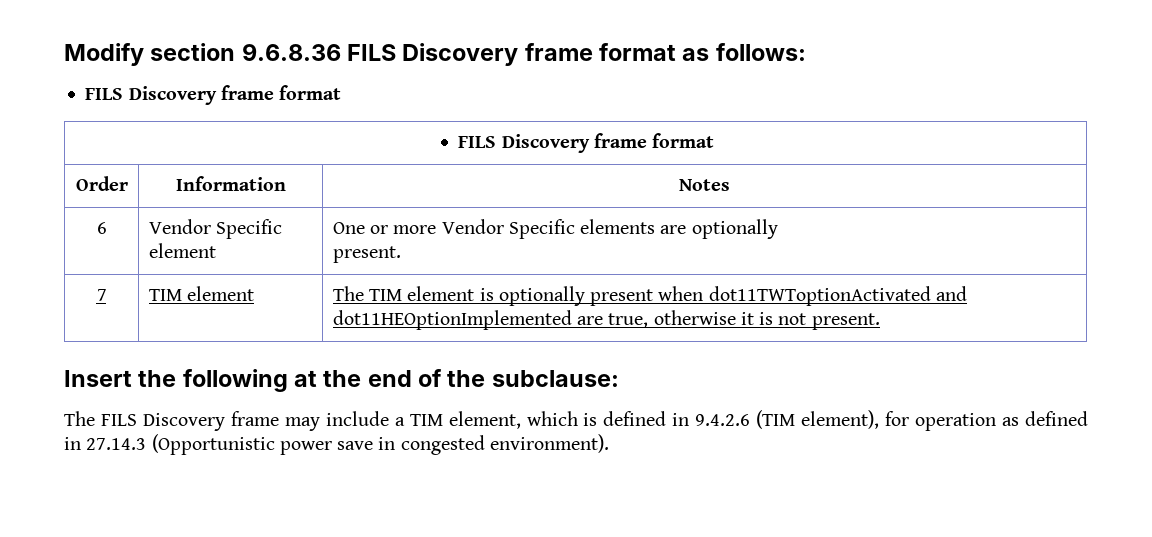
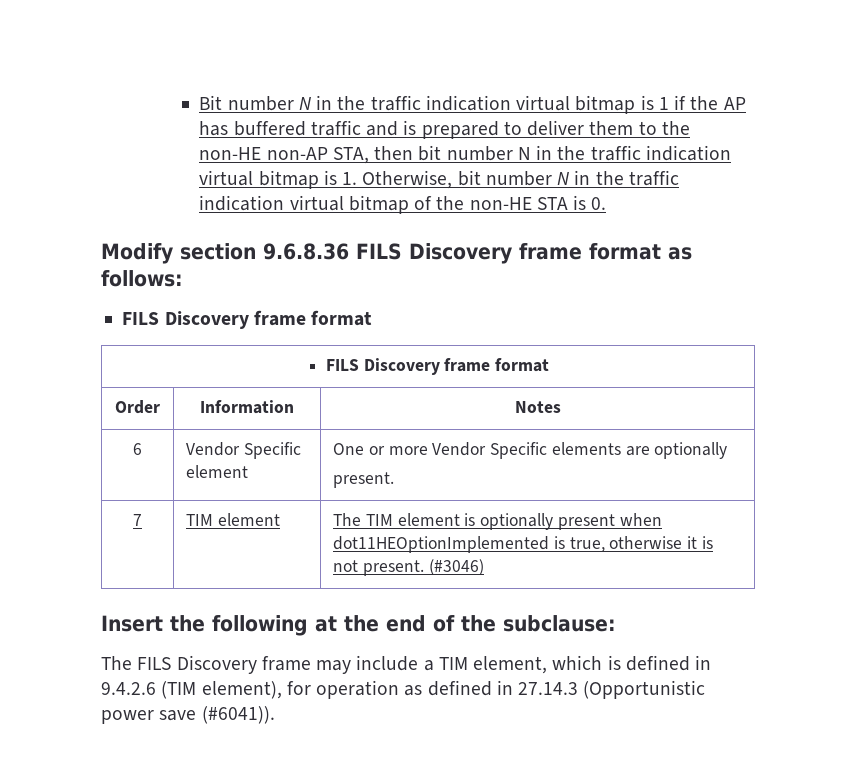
+ Bit number N in the traffic indication virtual bitmap is 1 if the AP has buffered traffic and is prepared to deliver them to the non-HE non-AP STA, then bit number N in the traffic indication virtual bitmap is 1. Otherwise, bit number N in the traffic indication virtual bitmap of the non-HE STA is 0.
- 7 | TIM element | The TIM element is optionally present when dot11TWToptionActivated and dot11HEOptionImplemented are true, otherwise it is not present.
+ 7 | TIM element | The TIM element is optionally present when dot11HEOptionImplemented is true, otherwise it is not present. (#3046)
- The FILS Discovery frame may include a TIM element, which is defined in 9.4.2.6 (TIM element), for operation as defined in 27.14.3 (Opportunistic power save in congested environment).
+ The FILS Discovery frame may include a TIM element, which is defined in 9.4.2.6 (TIM element), for operation as defined in 27.14.3 (Opportunistic power save (#6041)).

